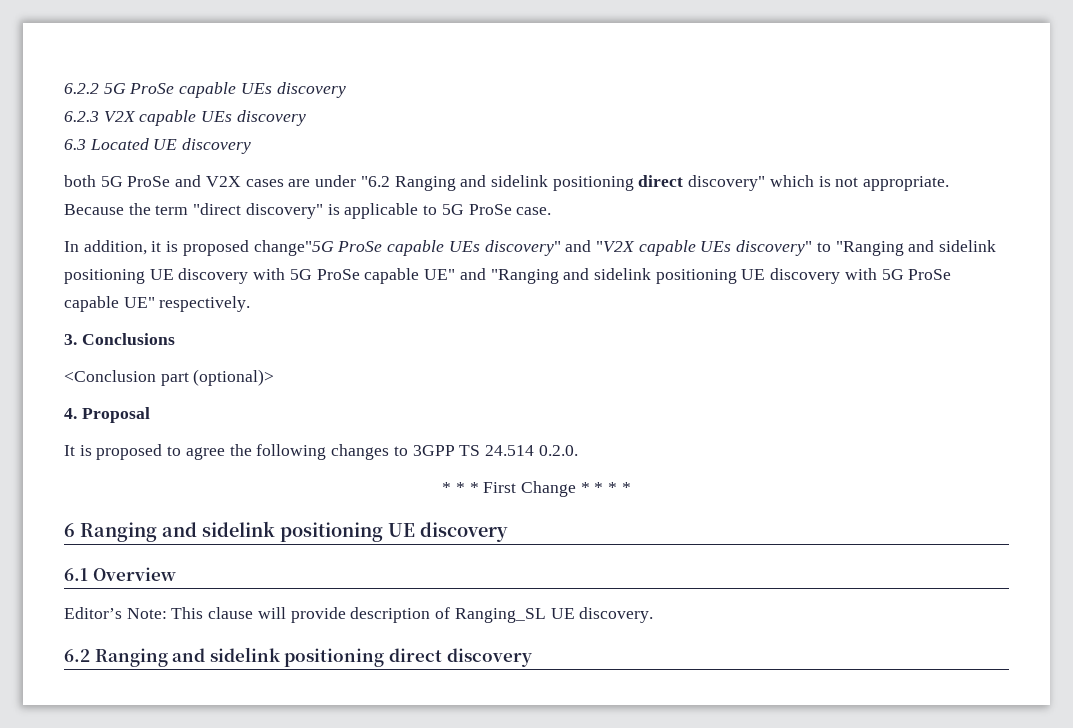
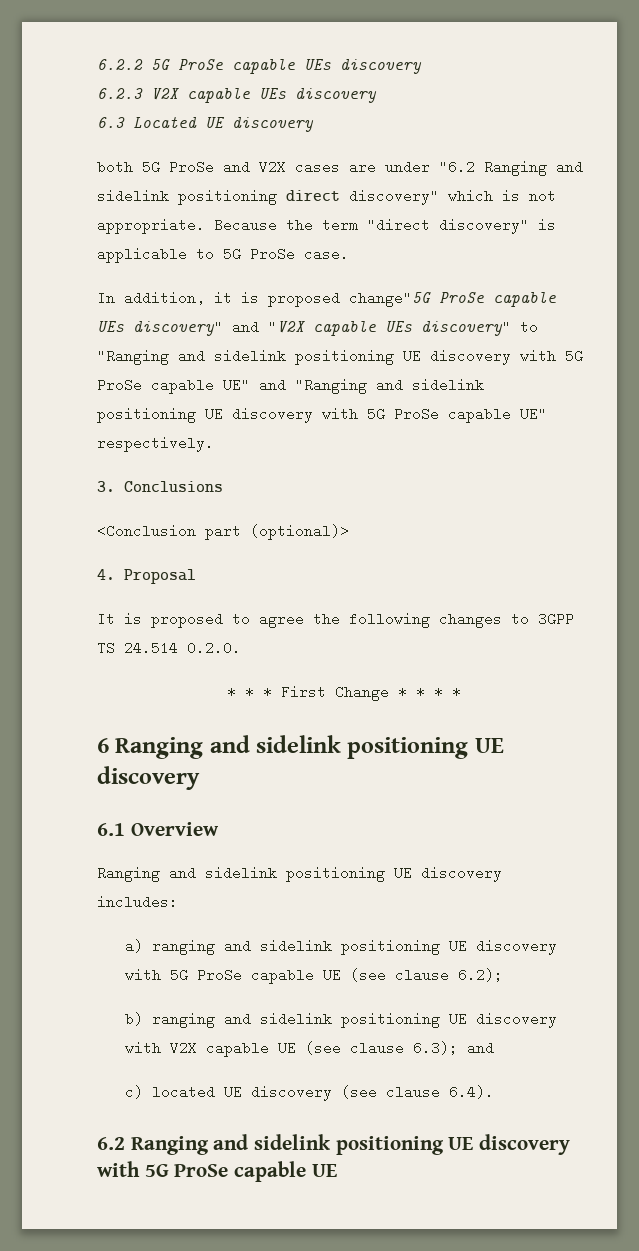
- Editor’s Note: This clause will provide description of Ranging_SL UE discovery.
+ Ranging and sidelink positioning UE discovery includes:
+ a) ranging and sidelink positioning UE discovery with 5G ProSe capable UE (see clause 6.2);
+ b) ranging and sidelink positioning UE discovery with V2X capable UE (see clause 6.3); and
+ c) located UE discovery (see clause 6.4).
- 6.2 Ranging and sidelink positioning direct discovery
+ 6.2 Ranging and sidelink positioning UE discovery with 5G ProSe capable UE

